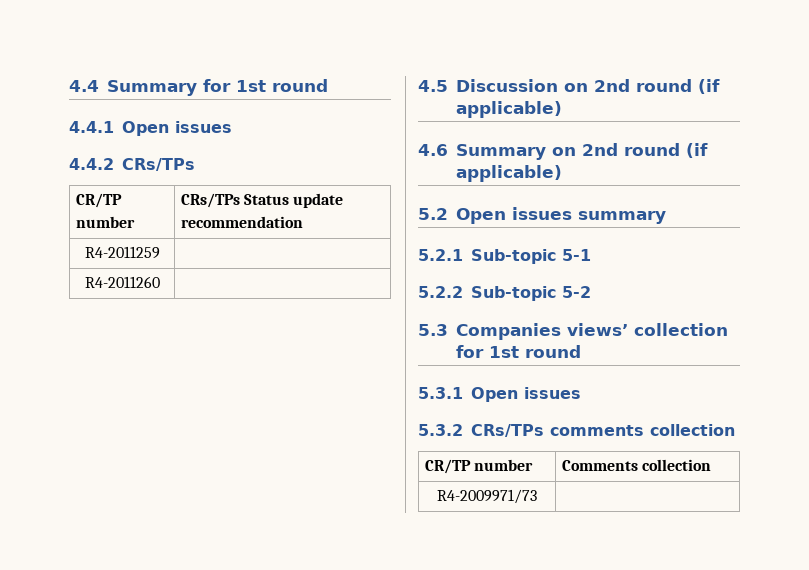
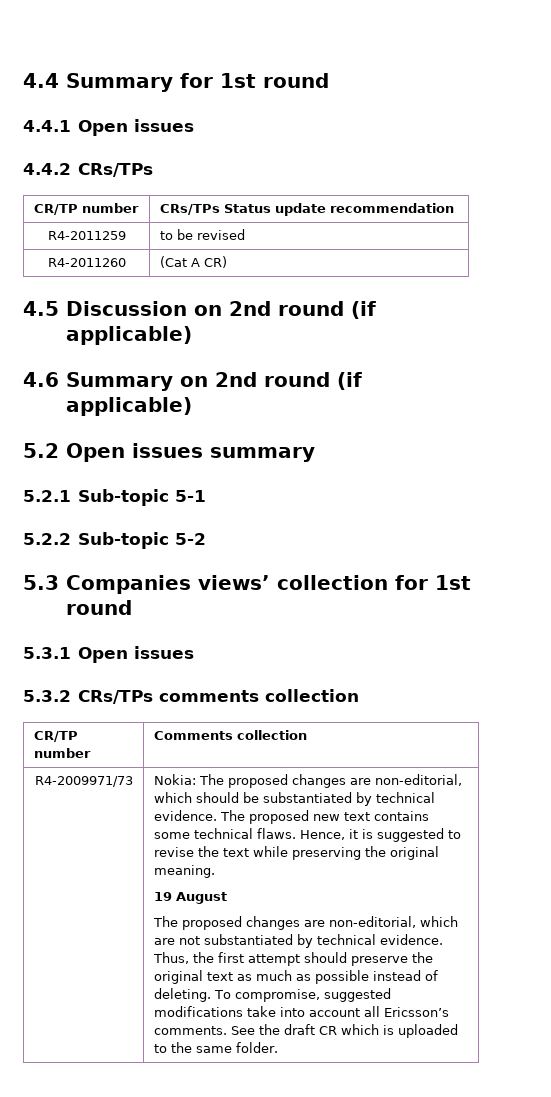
- R4-2011259 |
- R4-2011260 |
+ R4-2011259 | to be revised
+ R4-2011260 | (Cat A CR)
+ Nokia: The proposed changes are non-editorial, which should be substantiated by technical evidence. The proposed new text contains some technical flaws. Hence, it is suggested to revise the text while preserving the original meaning.
+ 19 August
+ The proposed changes are non-editorial, which are not substantiated by technical evidence. Thus, the first attempt should preserve the original text as much as possible instead of deleting. To compromise, suggested modifications take into account all Ericsson’s comments. See the draft CR which is uploaded to the same folder.

